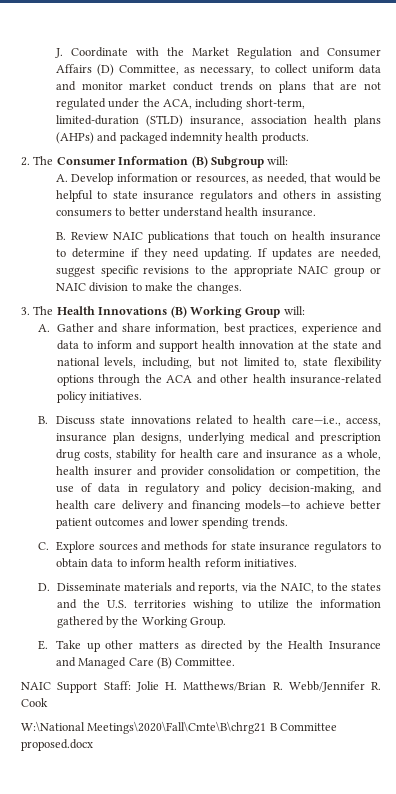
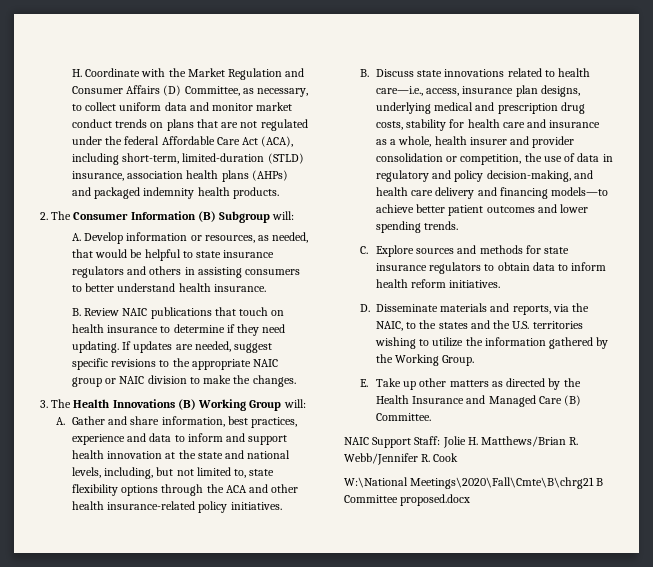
- J. Coordinate with the Market Regulation and Consumer Affairs (D) Committee, as necessary, to collect uniform data and monitor market conduct trends on plans that are not regulated under the ACA, including short-term, limited-duration (STLD) insurance, association health plans (AHPs) and packaged indemnity health products.
+ H. Coordinate with the Market Regulation and Consumer Affairs (D) Committee, as necessary, to collect uniform data and monitor market conduct trends on plans that are not regulated under the federal Affordable Care Act (ACA), including short-term, limited-duration (STLD) insurance, association health plans (AHPs) and packaged indemnity health products.

